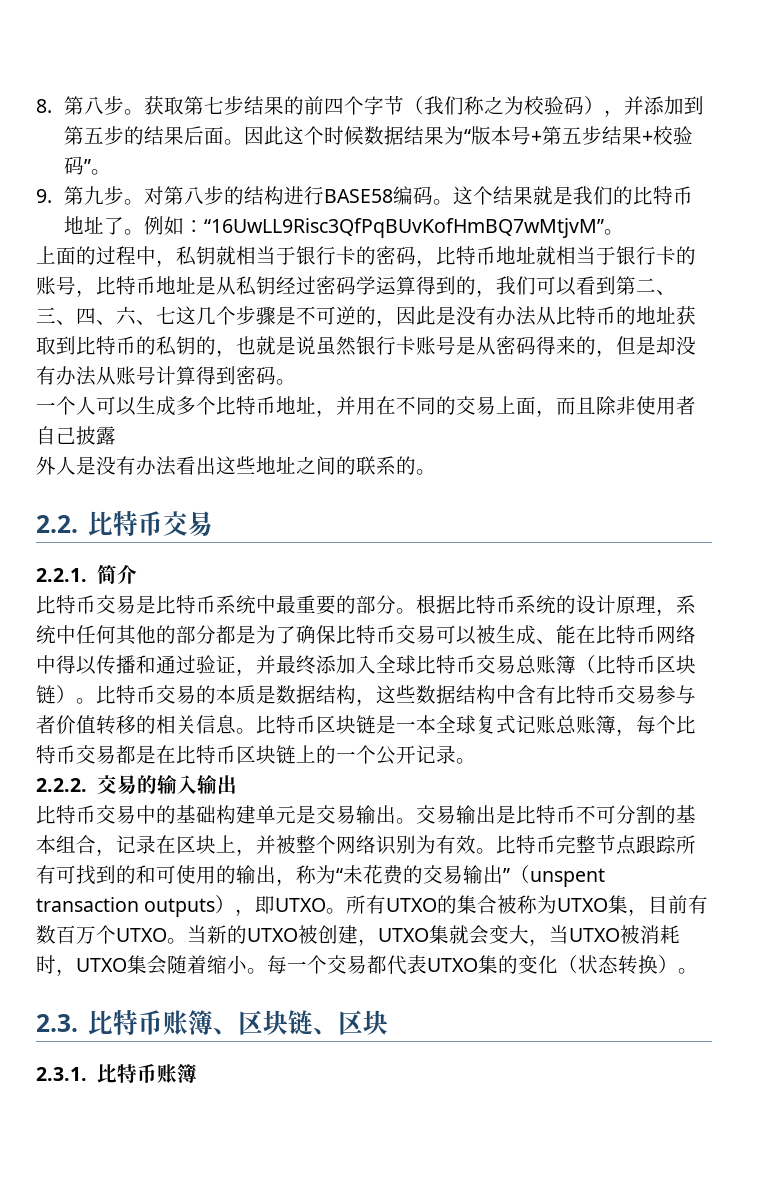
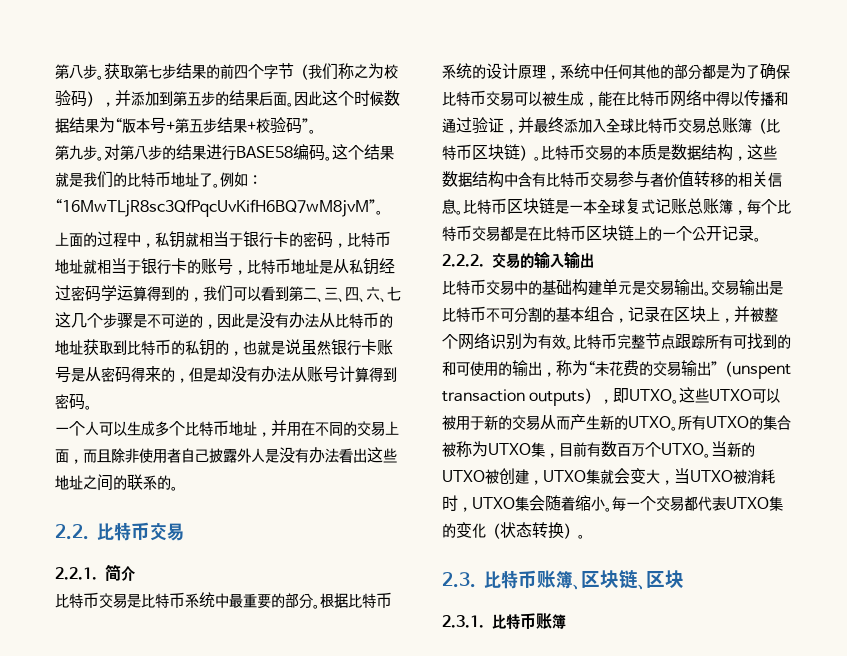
- 8.第八步。
+ 第八步。
- 9.第九步。
+ 第九步。
- 对第八步的结构进行BASE58编码。
+ 对第八步的结果进行BASE58编码。
- 例如：“16UwLL9Risc3QfPqBUvKofHmBQ7wMtjvM”。
+ 例如：“16MwTLjR8sc3QfPqcUvKifH6BQ7wM8jvM”。
- 一个人可以生成多个比特币地址，并用在不同的交易上面，而且除非使用者自己披露
- 外人是没有办法看出这些地址之间的联系的。
+ 一个人可以生成多个比特币地址，并用在不同的交易上面，而且除非使用者自己披露外人是没有办法看出这些地址之间的联系的。
- 根据比特币系统的设计原理，系统中任何其他的部分都是为了确保比特币交易可以被生成、能在比特币网络中得以传播和通过验证，并最终添加入全球比特币交易总账簿（比特币区块链）。
+ 根据比特币系统的设计原理，系统中任何其他的部分都是为了确保比特币交易可以被生成，能在比特币网络中得以传播和通过验证，并最终添加入全球比特币交易总账簿（比特币区块链）。
+ 这些UTXO可以被用于新的交易从而产生新的UTXO。

